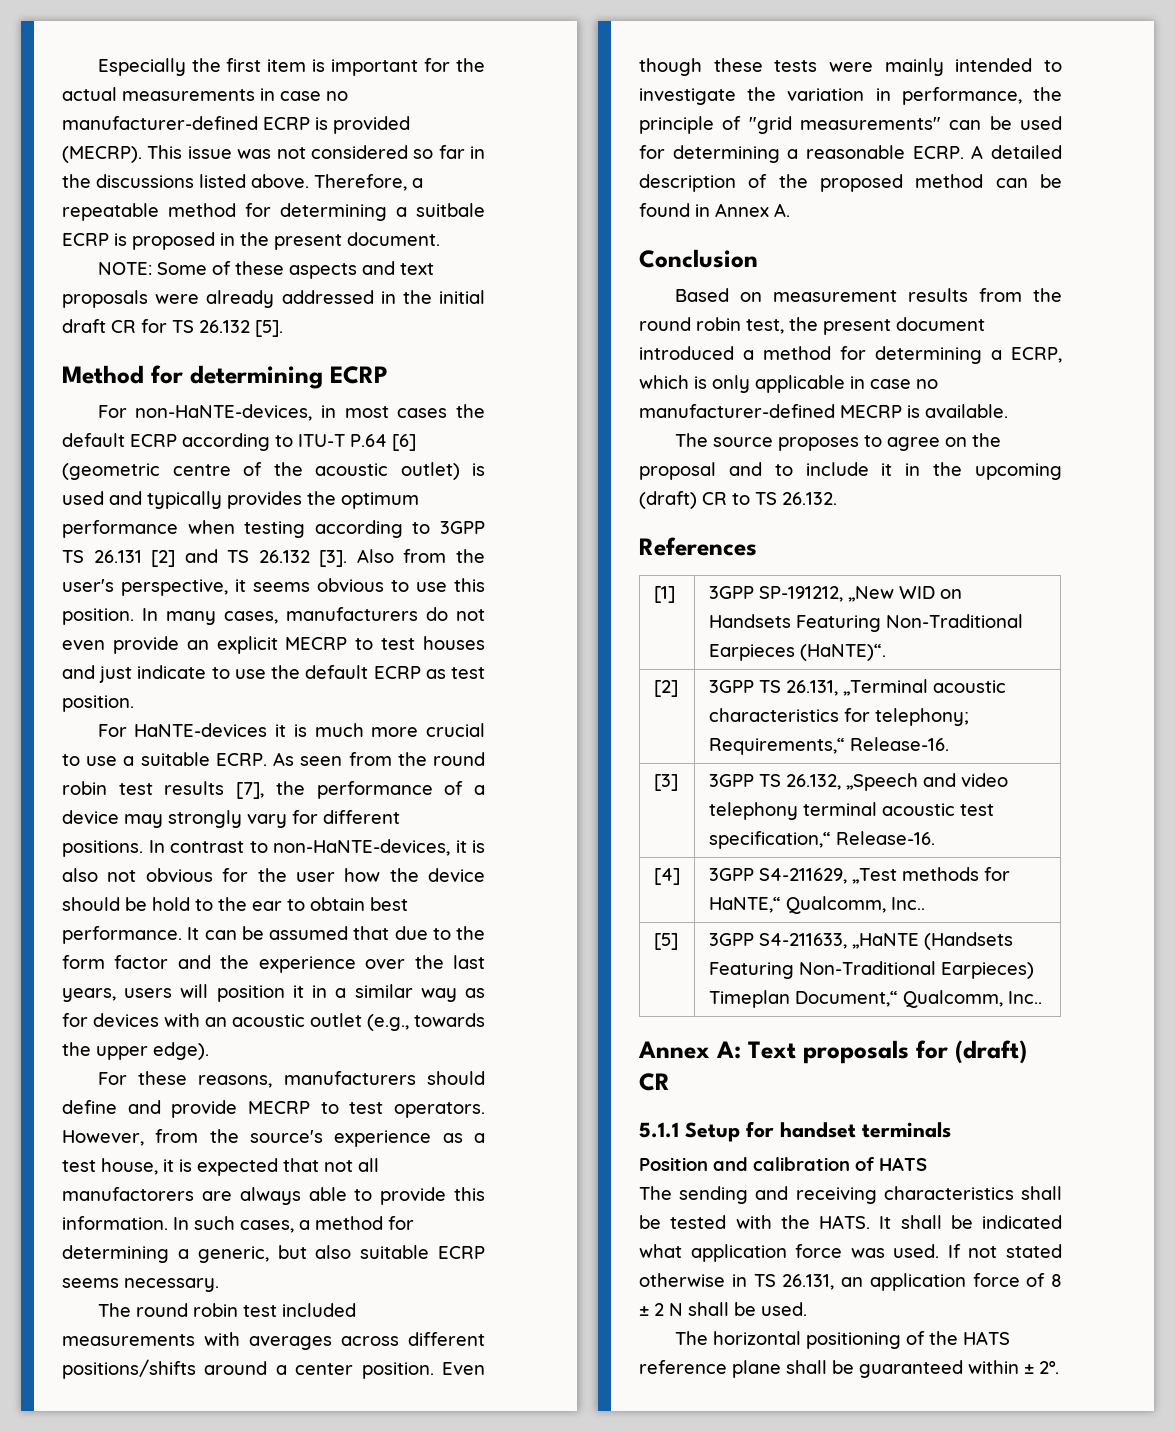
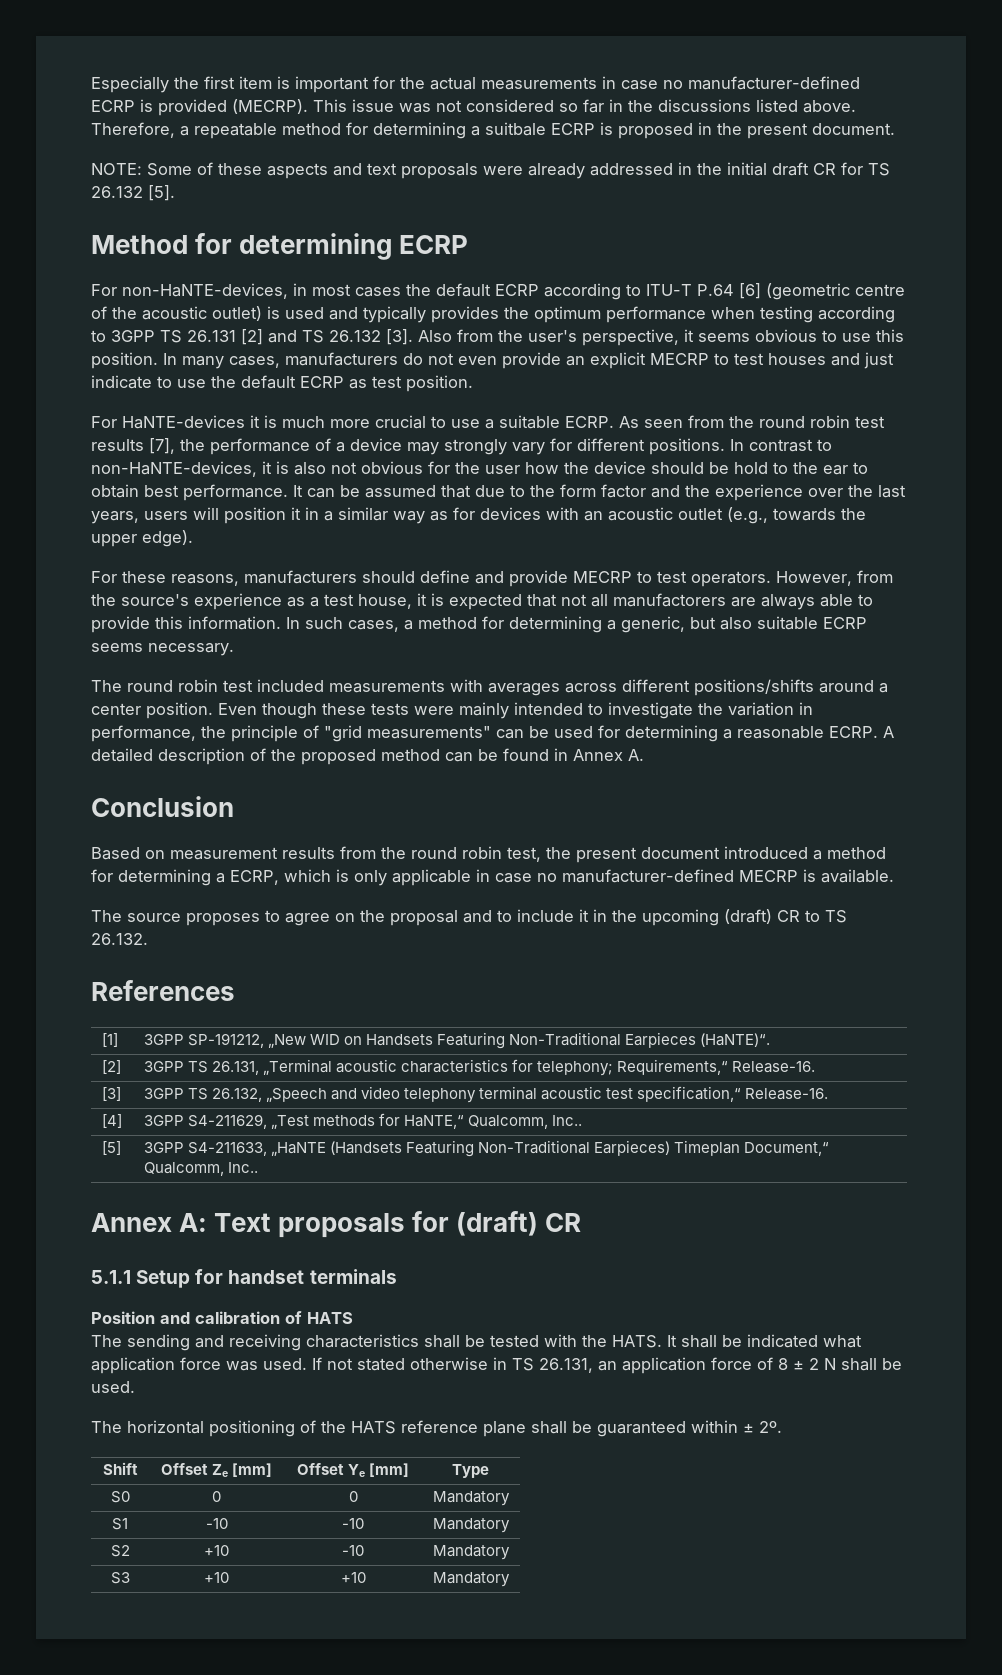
+ Shift | Offset Ze [mm] | Offset Ye [mm] | Type
+ S0 | 0 | 0 | Mandatory
+ S1 | -10 | -10 | Mandatory
+ S2 | +10 | -10 | Mandatory
+ S3 | +10 | +10 | Mandatory

